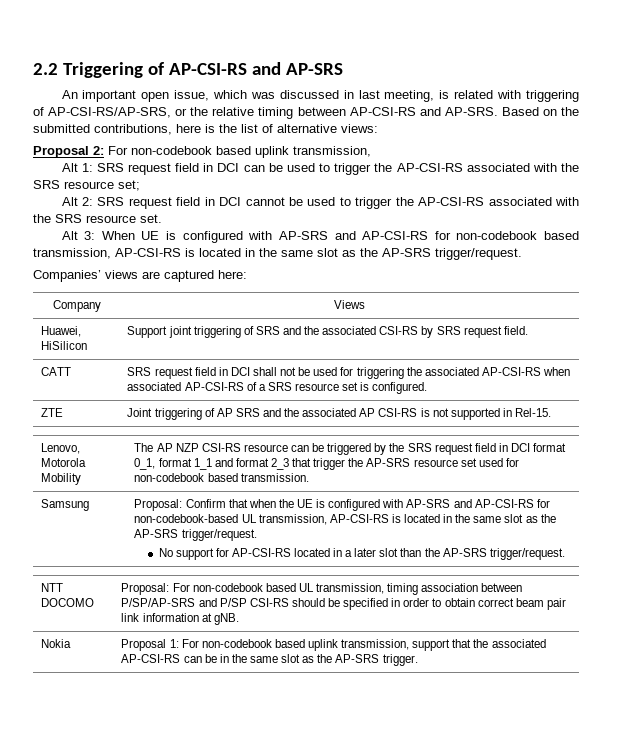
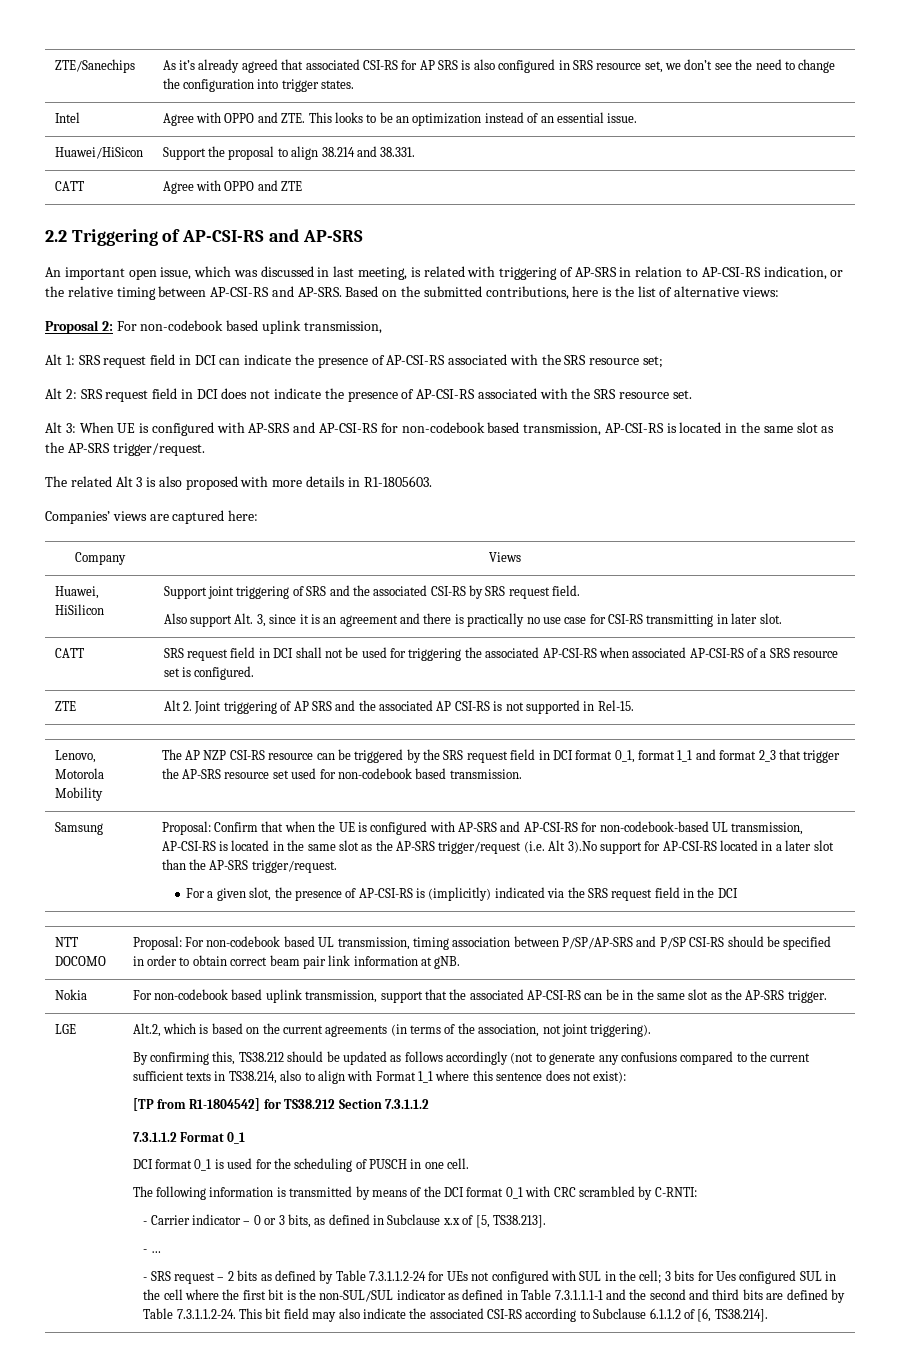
+ ZTE/Sanechips | As it’s already agreed that associated CSI-RS for AP SRS is also configured in SRS resource set, we don’t see the need to change the configuration into trigger states.
+ Intel | Agree with OPPO and ZTE. This looks to be an optimization instead of an essential issue.
+ Huawei/HiSicon | Support the proposal to align 38.214 and 38.331.
+ CATT | Agree with OPPO and ZTE
- An important open issue, which was discussed in last meeting, is related with triggering of AP-CSI-RS/AP-SRS, or the relative timing between AP-CSI-RS and AP-SRS.
+ An important open issue, which was discussed in last meeting, is related with triggering of AP-SRS in relation to AP-CSI-RS indication, or the relative timing between AP-CSI-RS and AP-SRS.
- Alt 1: SRS request field in DCI can be used to trigger the AP-CSI-RS associated with the SRS resource set;
+ Alt 1: SRS request field in DCI can indicate the presence of AP-CSI-RS associated with the SRS resource set;
- Alt 2: SRS request field in DCI cannot be used to trigger the AP-CSI-RS associated with the SRS resource set.
+ Alt 2: SRS request field in DCI does not indicate the presence of AP-CSI-RS associated with the SRS resource set.
+ The related Alt 3 is also proposed with more details in R1-1805603.
  Huawei, HiSilicon | Support joint triggering of SRS and the associated CSI-RS by SRS request field.
+ Also support Alt. 3, since it is an agreement and there is practically no use case for CSI-RS transmitting in later slot.
- ZTE | Joint triggering of AP SRS and the associated AP CSI-RS is not supported in Rel-15.
+ ZTE | Alt 2. Joint triggering of AP SRS and the associated AP CSI-RS is not supported in Rel-15.
- Proposal: Confirm that when the UE is configured with AP-SRS and AP-CSI-RS for non-codebook-based UL transmission, AP-CSI-RS is located in the same slot as the AP-SRS trigger/request.
- No support for AP-CSI-RS located in a later slot than the AP-SRS trigger/request.
+ Proposal: Confirm that when the UE is configured with AP-SRS and AP-CSI-RS for non-codebook-based UL transmission, AP-CSI-RS is located in the same slot as the AP-SRS trigger/request (i.e. Alt 3).No support for AP-CSI-RS located in a later slot than the AP-SRS trigger/request.
+ For a given slot, the presence of AP-CSI-RS is (implicitly) indicated via the SRS request field in the DCI
- Nokia | Proposal 1: For non-codebook based uplink transmission, support that the associated AP-CSI-RS can be in the same slot as the AP-SRS trigger.
+ Nokia | For non-codebook based uplink transmission, support that the associated AP-CSI-RS can be in the same slot as the AP-SRS trigger.
+ LGE | Alt.2, which is based on the current agreements (in terms of the association, not joint triggering).
+ By confirming this, TS38.212 should be updated as follows accordingly (not to generate any confusions compared to the current sufficient texts in TS38.214, also to align with Format 1_1 where this sentence does not exist):
+ [TP from R1-1804542] for TS38.212 Section 7.3.1.1.2
+ 7.3.1.1.2 Format 0_1
+ DCI format 0_1 is used for the scheduling of PUSCH in one cell.
+ The following information is transmitted by means of the DCI format 0_1 with CRC scrambled by C-RNTI:
+ - Carrier indicator – 0 or 3 bits, as defined in Subclause x.x of [5, TS38.213].
+ - …
+ - SRS request – 2 bits as defined by Table 7.3.1.1.2-24 for UEs not configured with SUL in the cell; 3 bits for Ues configured SUL in the cell where the first bit is the non-SUL/SUL indicator as defined in Table 7.3.1.1.1-1 and the second and third bits are defined by Table 7.3.1.1.2-24. This bit field may also indicate the associated CSI-RS according to Subclause 6.1.1.2 of [6, TS38.214].

